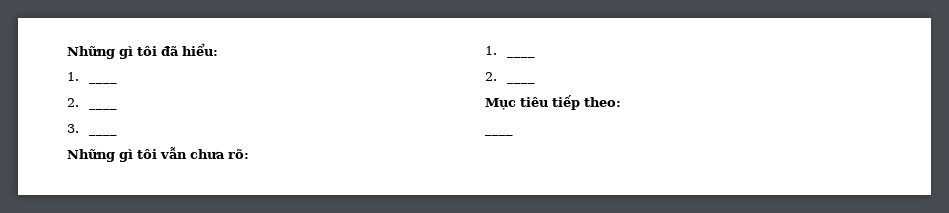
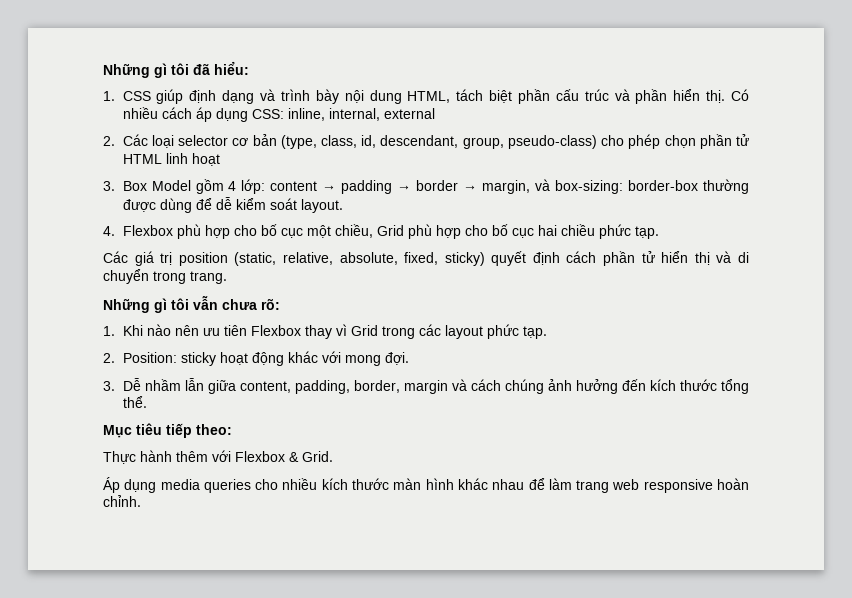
  Những gì tôi đã hiểu:
- 1. ____
- 2. ____
- 3. ____
+ 1. CSS giúp định dạng và trình bày nội dung HTML, tách biệt phần cấu trúc và phần hiển thị. Có nhiều cách áp dụng CSS: inline, internal, external
+ 2. Các loại selector cơ bản (type, class, id, descendant, group, pseudo-class) cho phép chọn phần tử HTML linh hoạt
+ 3. Box Model gồm 4 lớp: content → padding → border → margin, và box-sizing: border-box thường được dùng để dễ kiểm soát layout.
+ 4. Flexbox phù hợp cho bố cục một chiều, Grid phù hợp cho bố cục hai chiều phức tạp.
+ Các giá trị position (static, relative, absolute, fixed, sticky) quyết định cách phần tử hiển thị và di chuyển trong trang.
  Những gì tôi vẫn chưa rõ:
- 1. ____
- 2. ____
+ 1. Khi nào nên ưu tiên Flexbox thay vì Grid trong các layout phức tạp.
+ 2. Position: sticky hoạt động khác với mong đợi.
+ 3. Dễ nhầm lẫn giữa content, padding, border, margin và cách chúng ảnh hưởng đến kích thước tổng thể.
  Mục tiêu tiếp theo:
- ____
+ Thực hành thêm với Flexbox & Grid.
+ Áp dụng media queries cho nhiều kích thước màn hình khác nhau để làm trang web responsive hoàn chỉnh.

